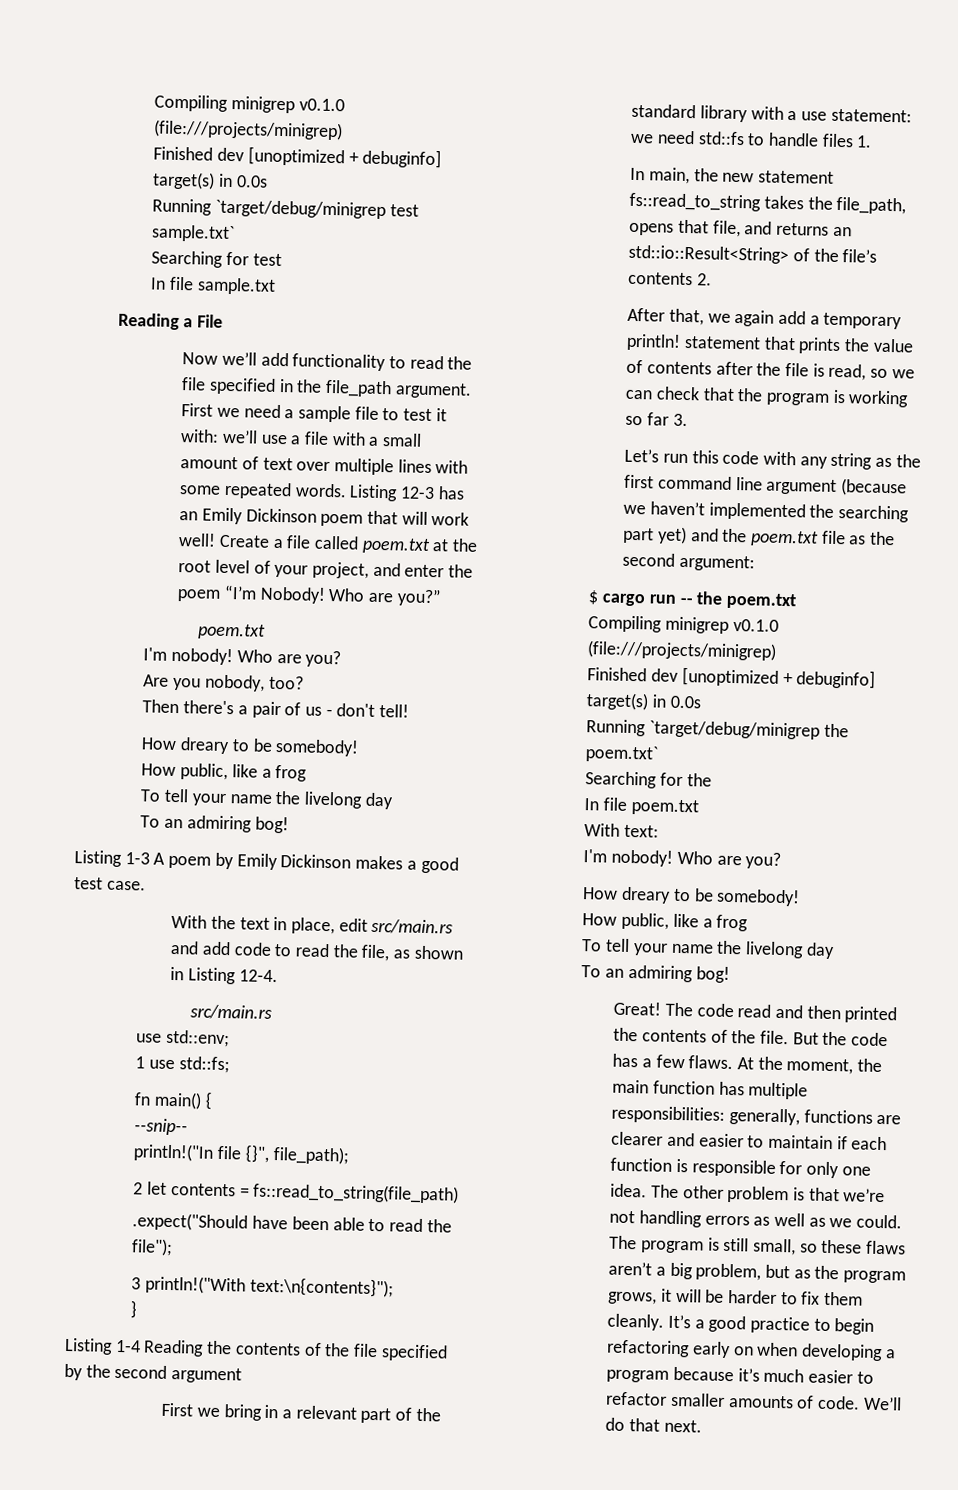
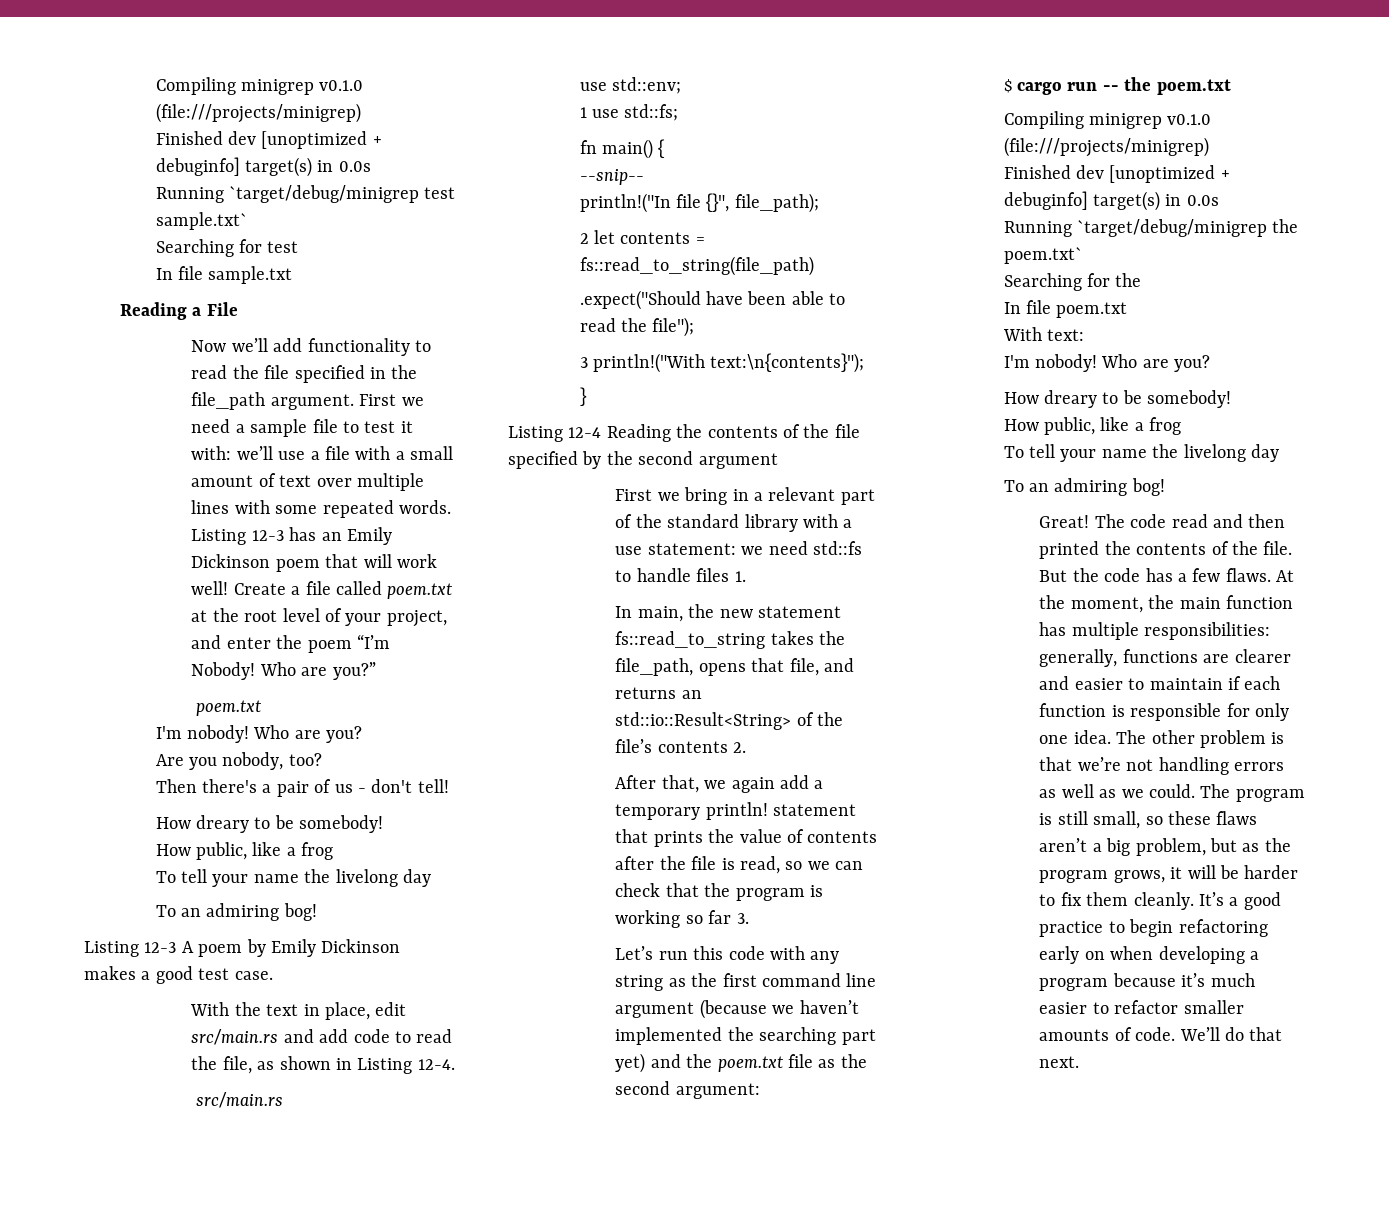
- Listing 1-3 A poem by Emily Dickinson makes a good test case.
+ Listing 12-3 A poem by Emily Dickinson makes a good test case.
- Listing 1-4 Reading the contents of the file specified by the second argument
+ Listing 12-4 Reading the contents of the file specified by the second argument

